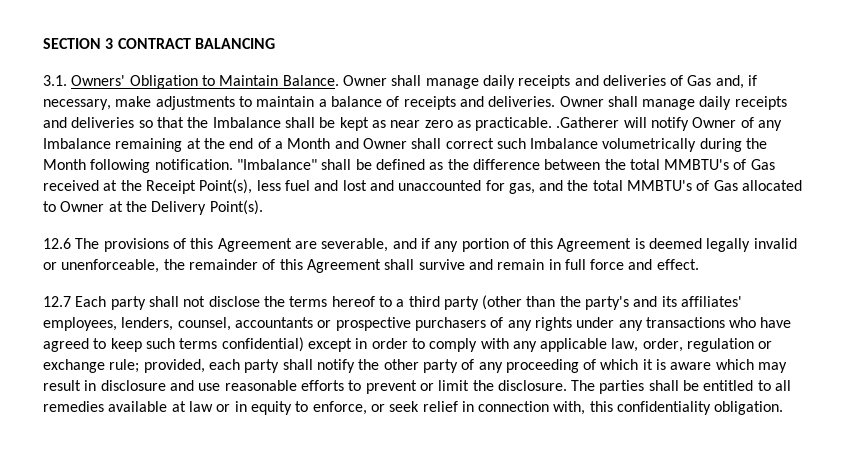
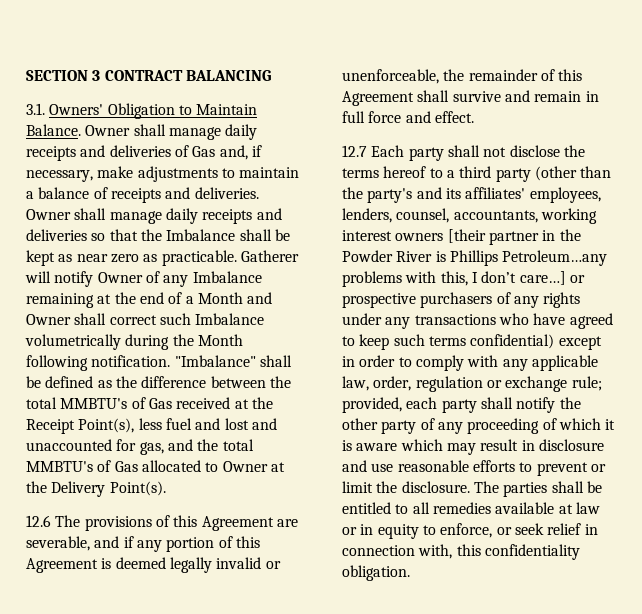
- Owner shall manage daily receipts and deliveries so that the Imbalance shall be kept as near zero as practicable. .Gatherer will notify Owner of any Imbalance remaining at the end of a Month and Owner shall correct such Imbalance volumetrically during the Month following notification.
+ Owner shall manage daily receipts and deliveries so that the Imbalance shall be kept as near zero as practicable. Gatherer will notify Owner of any Imbalance remaining at the end of a Month and Owner shall correct such Imbalance volumetrically during the Month following notification.
- 12.7 Each party shall not disclose the terms hereof to a third party (other than the party's and its affiliates' employees, lenders, counsel, accountants or prospective purchasers of any rights under any transactions who have agreed to keep such terms confidential) except in order to comply with any applicable law, order, regulation or exchange rule;
+ 12.7 Each party shall not disclose the terms hereof to a third party (other than the party's and its affiliates' employees, lenders, counsel, accountants, working interest owners [their partner in the Powder River is Phillips Petroleum…any problems with this, I don’t care…] or prospective purchasers of any rights under any transactions who have agreed to keep such terms confidential) except in order to comply with any applicable law, order, regulation or exchange rule;

